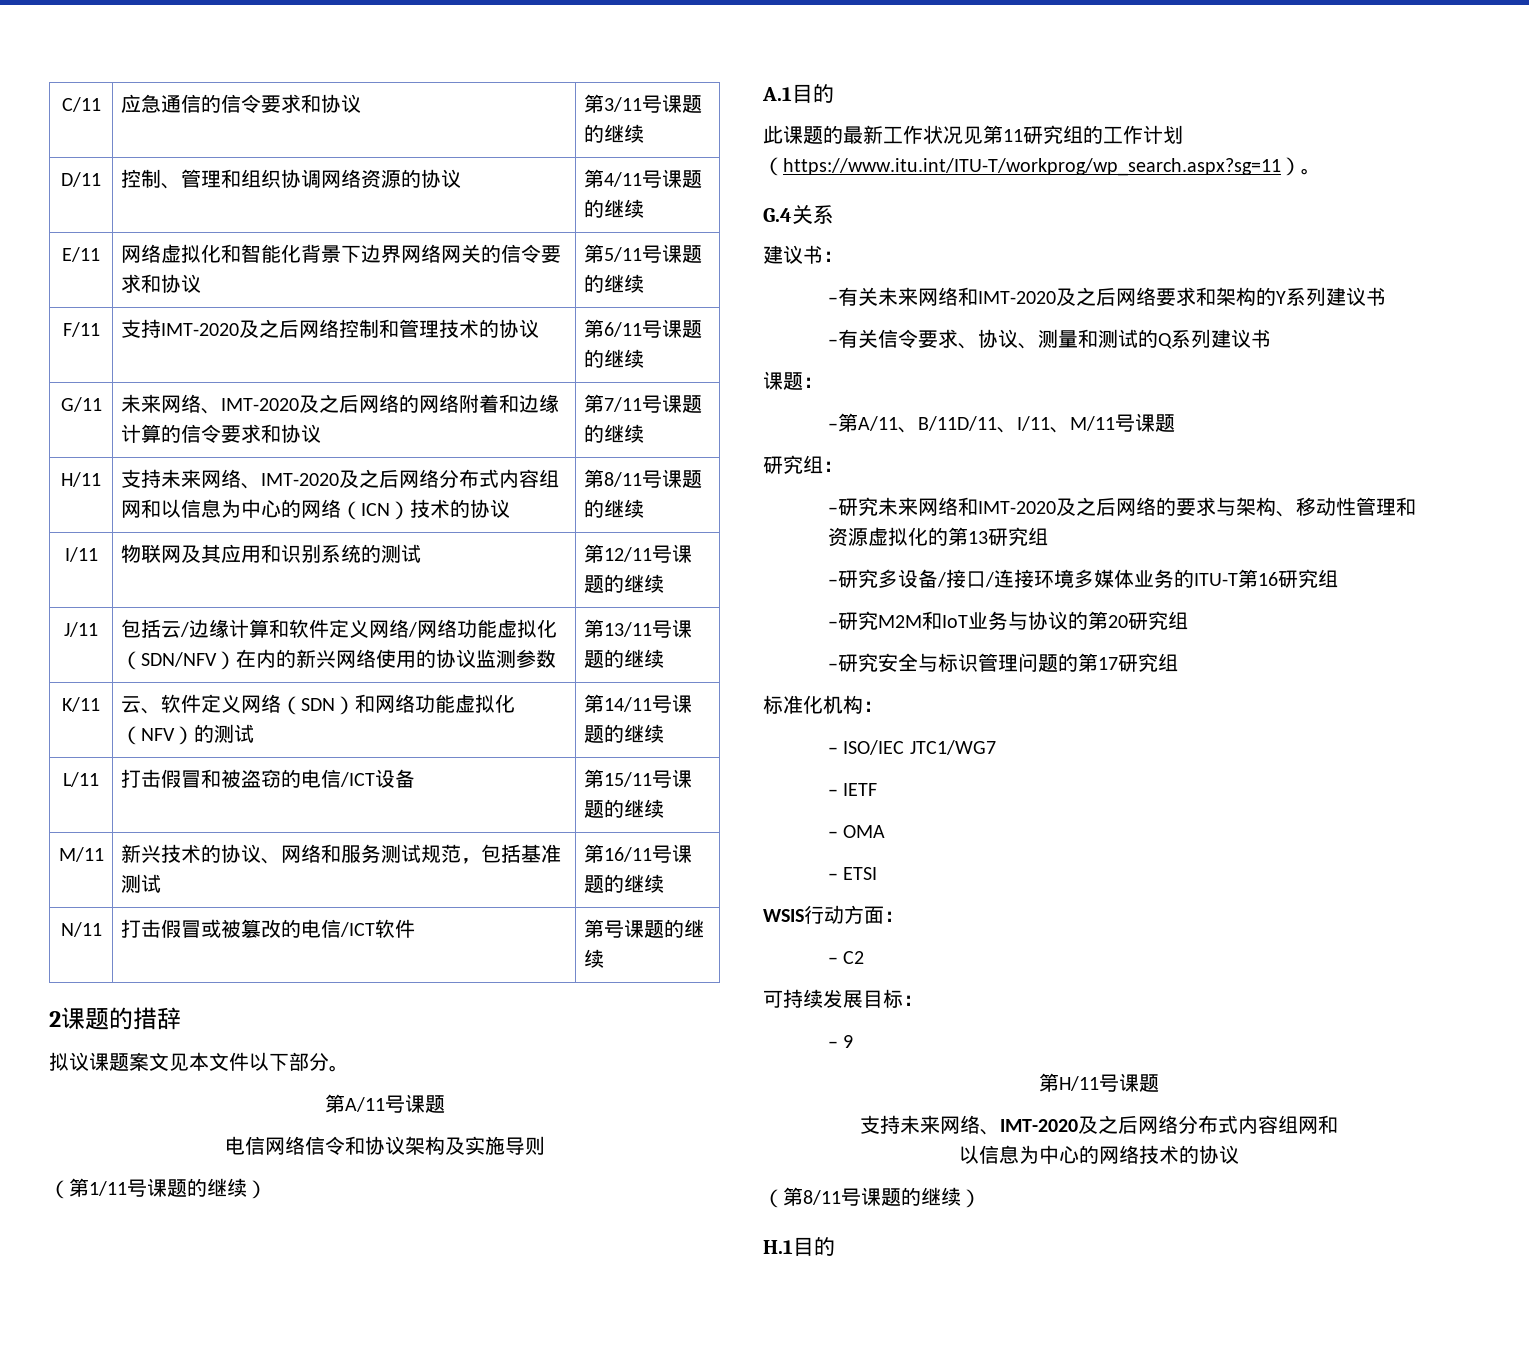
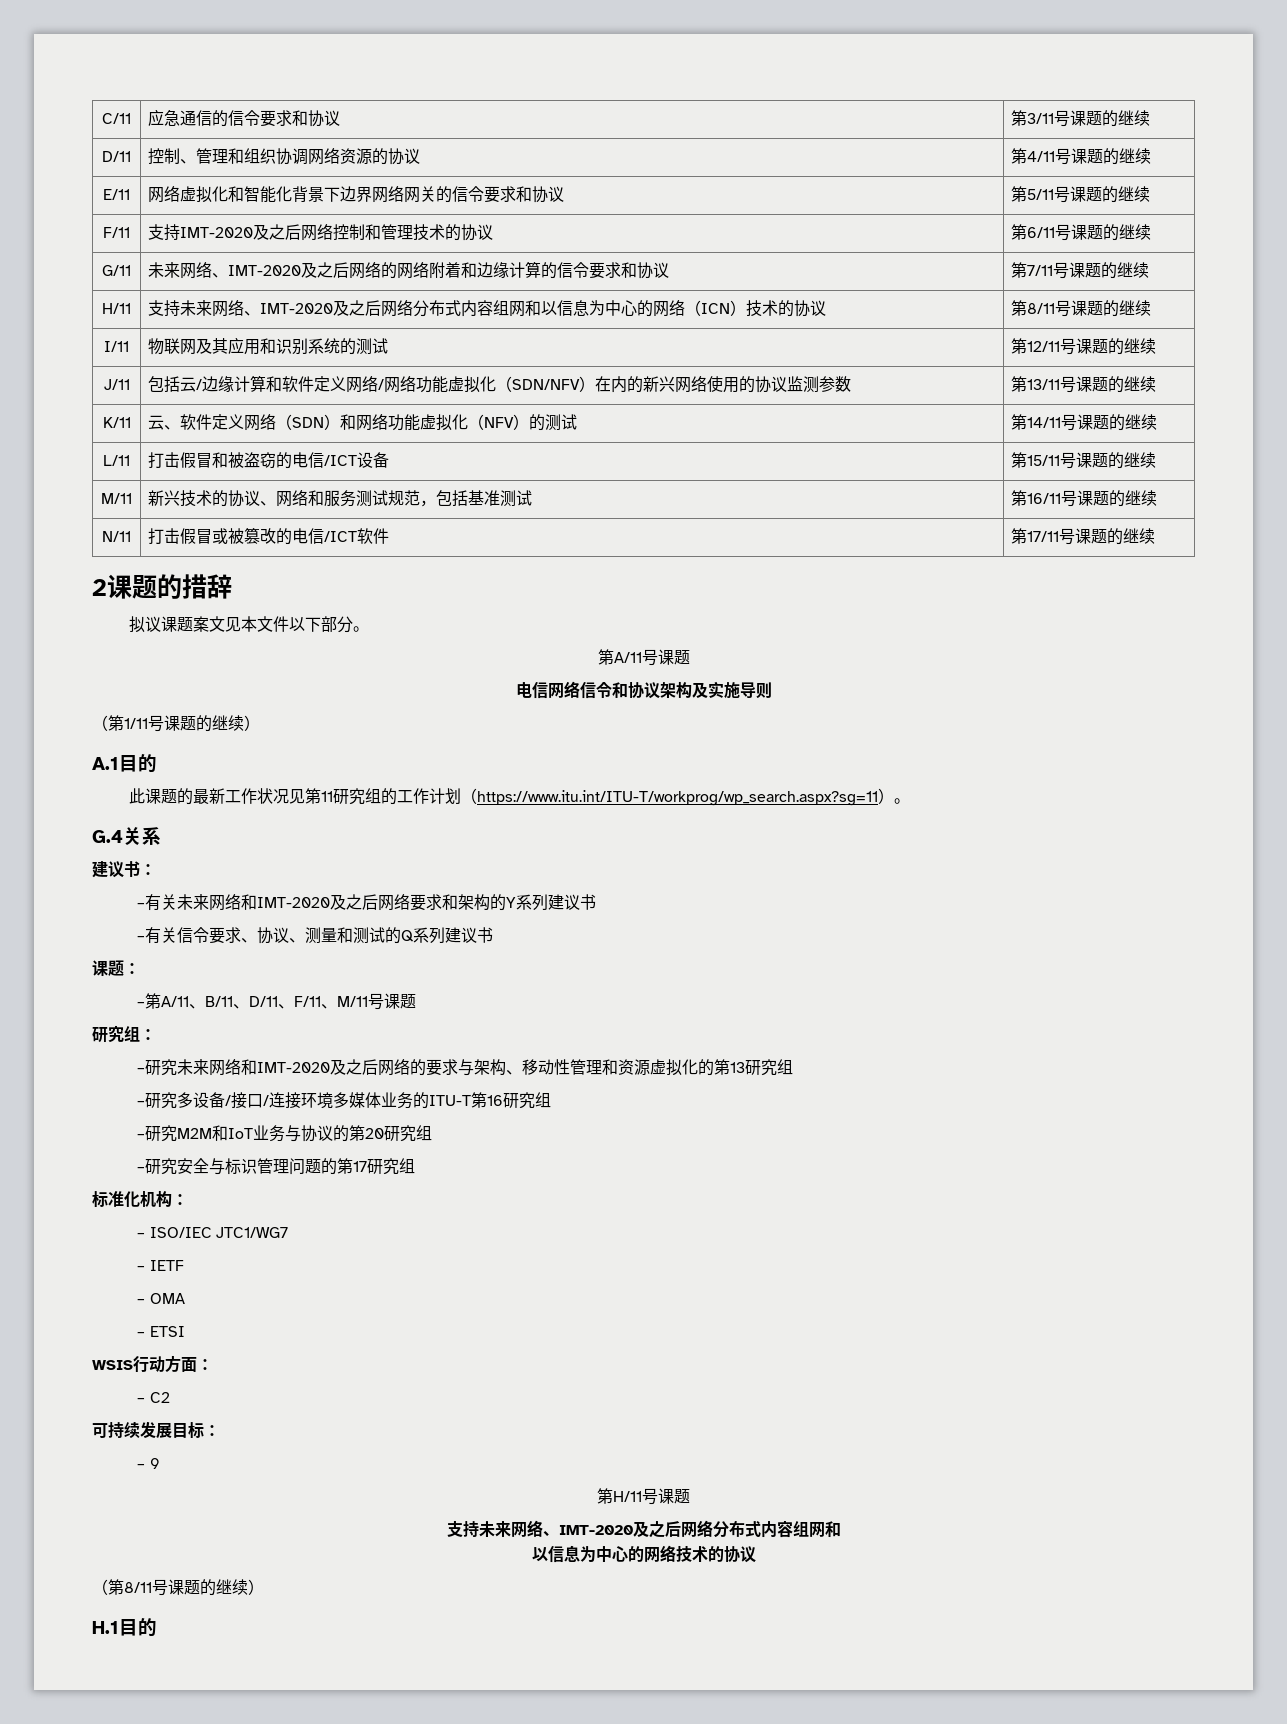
- N/11 | 打击假冒或被篡改的电信/ICT软件 | 第号课题的继续
+ N/11 | 打击假冒或被篡改的电信/ICT软件 | 第17/11号课题的继续
- –第A/11、B/11D/11、I/11、M/11号课题
+ –第A/11、B/11、D/11、F/11、M/11号课题

